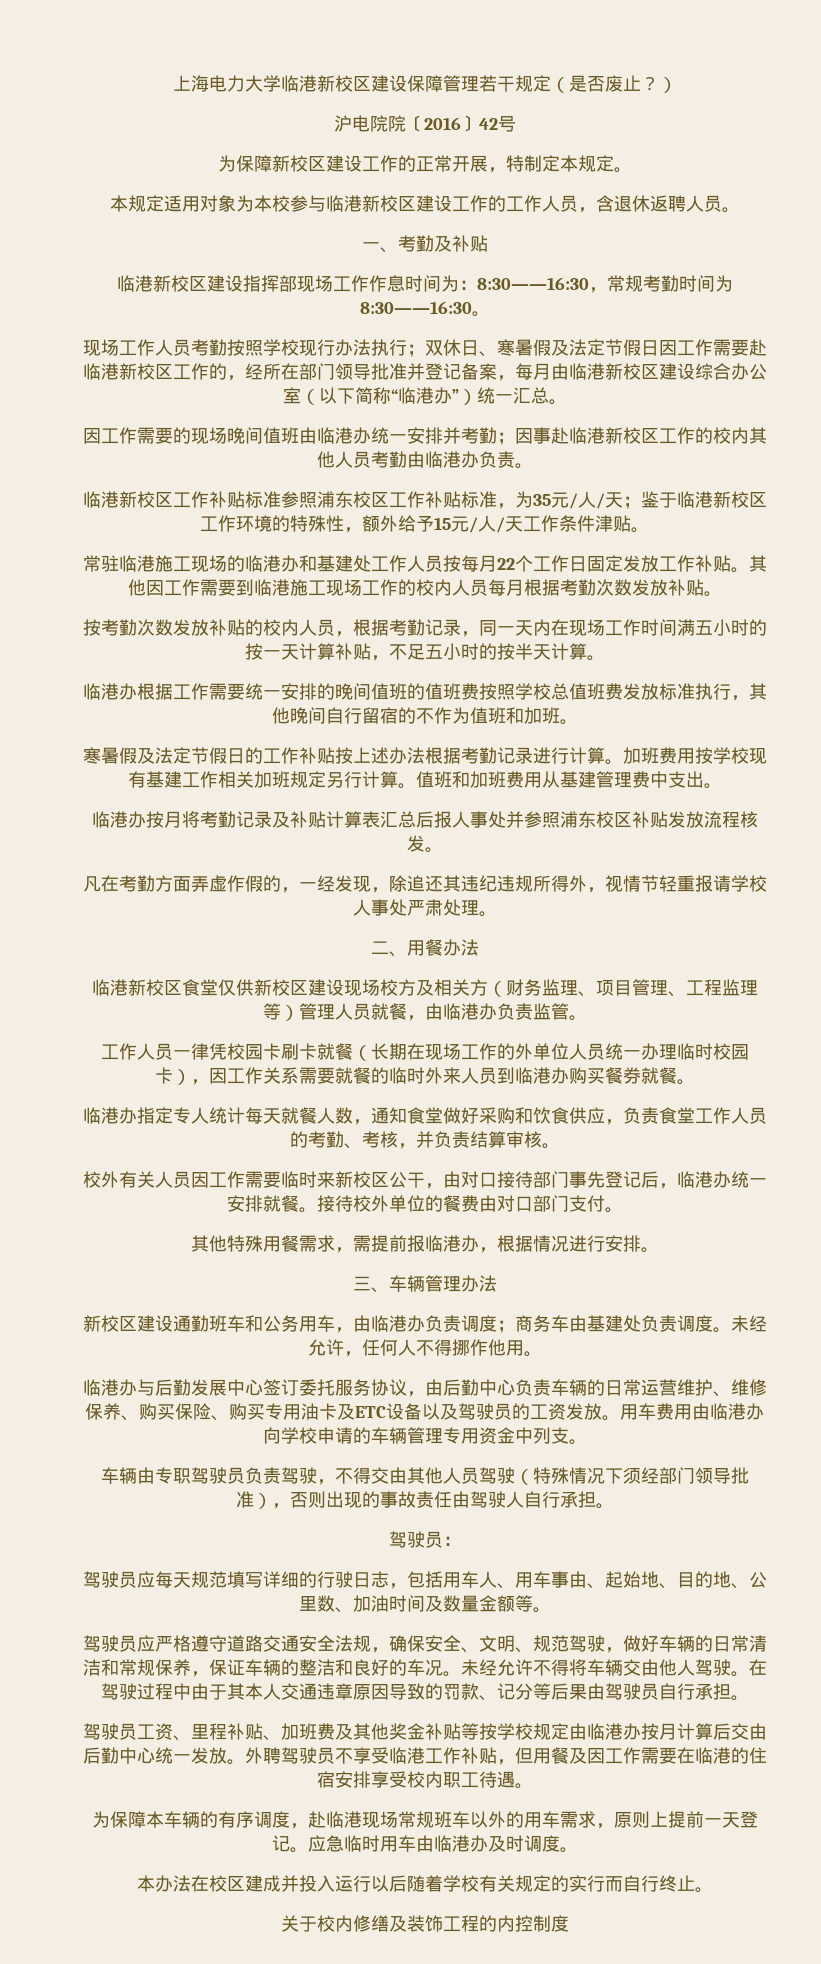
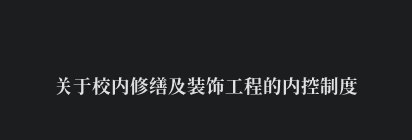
- 上海电力大学临港新校区建设保障管理若干规定（是否废止？）
- 沪电院院〔2016〕42号
- 为保障新校区建设工作的正常开展，特制定本规定。
- 本规定适用对象为本校参与临港新校区建设工作的工作人员，含退休返聘人员。
- 一、考勤及补贴
- 临港新校区建设指挥部现场工作作息时间为：8:30——16:30，常规考勤时间为8:30——16:30。
- 现场工作人员考勤按照学校现行办法执行；双休日、寒暑假及法定节假日因工作需要赴临港新校区工作的，经所在部门领导批准并登记备案，每月由临港新校区建设综合办公室（以下简称“临港办”）统一汇总。
- 因工作需要的现场晚间值班由临港办统一安排并考勤；因事赴临港新校区工作的校内其他人员考勤由临港办负责。
- 临港新校区工作补贴标准参照浦东校区工作补贴标准，为35元/人/天；鉴于临港新校区工作环境的特殊性，额外给予15元/人/天工作条件津贴。
- 常驻临港施工现场的临港办和基建处工作人员按每月22个工作日固定发放工作补贴。其他因工作需要到临港施工现场工作的校内人员每月根据考勤次数发放补贴。
- 按考勤次数发放补贴的校内人员，根据考勤记录，同一天内在现场工作时间满五小时的按一天计算补贴，不足五小时的按半天计算。
- 临港办根据工作需要统一安排的晚间值班的值班费按照学校总值班费发放标准执行，其他晚间自行留宿的不作为值班和加班。
- 寒暑假及法定节假日的工作补贴按上述办法根据考勤记录进行计算。加班费用按学校现有基建工作相关加班规定另行计算。值班和加班费用从基建管理费中支出。
- 临港办按月将考勤记录及补贴计算表汇总后报人事处并参照浦东校区补贴发放流程核发。
- 凡在考勤方面弄虚作假的，一经发现，除追还其违纪违规所得外，视情节轻重报请学校人事处严肃处理。
- 二、用餐办法
- 临港新校区食堂仅供新校区建设现场校方及相关方（财务监理、项目管理、工程监理等）管理人员就餐，由临港办负责监管。
- 工作人员一律凭校园卡刷卡就餐（长期在现场工作的外单位人员统一办理临时校园卡），因工作关系需要就餐的临时外来人员到临港办购买餐券就餐。
- 临港办指定专人统计每天就餐人数，通知食堂做好采购和饮食供应，负责食堂工作人员的考勤、考核，并负责结算审核。
- 校外有关人员因工作需要临时来新校区公干，由对口接待部门事先登记后，临港办统一安排就餐。接待校外单位的餐费由对口部门支付。
- 其他特殊用餐需求，需提前报临港办，根据情况进行安排。
- 三、车辆管理办法
- 新校区建设通勤班车和公务用车，由临港办负责调度；商务车由基建处负责调度。未经允许，任何人不得挪作他用。
- 临港办与后勤发展中心签订委托服务协议，由后勤中心负责车辆的日常运营维护、维修保养、购买保险、购买专用油卡及ETC设备以及驾驶员的工资发放。用车费用由临港办向学校申请的车辆管理专用资金中列支。
- 车辆由专职驾驶员负责驾驶，不得交由其他人员驾驶（特殊情况下须经部门领导批准），否则出现的事故责任由驾驶人自行承担。
- 驾驶员：
- 驾驶员应每天规范填写详细的行驶日志，包括用车人、用车事由、起始地、目的地、公里数、加油时间及数量金额等。
- 驾驶员应严格遵守道路交通安全法规，确保安全、文明、规范驾驶，做好车辆的日常清洁和常规保养，保证车辆的整洁和良好的车况。未经允许不得将车辆交由他人驾驶。在驾驶过程中由于其本人交通违章原因导致的罚款、记分等后果由驾驶员自行承担。
- 驾驶员工资、里程补贴、加班费及其他奖金补贴等按学校规定由临港办按月计算后交由后勤中心统一发放。外聘驾驶员不享受临港工作补贴，但用餐及因工作需要在临港的住宿安排享受校内职工待遇。
- 为保障本车辆的有序调度，赴临港现场常规班车以外的用车需求，原则上提前一天登记。应急临时用车由临港办及时调度。
- 本办法在校区建成并投入运行以后随着学校有关规定的实行而自行终止。

